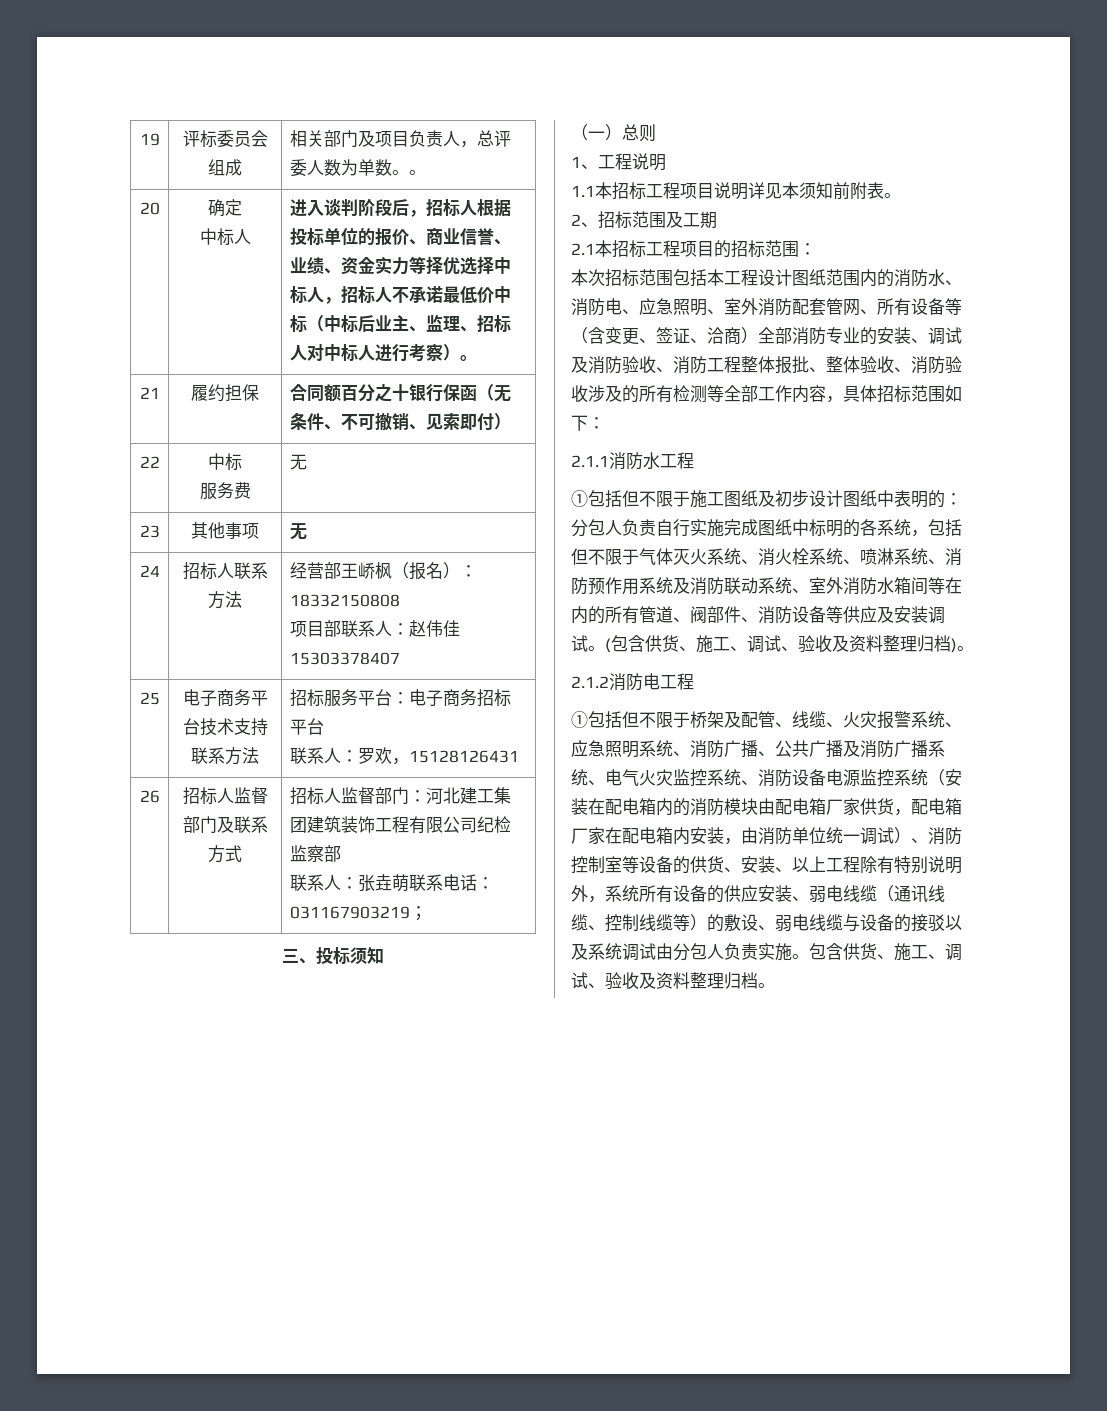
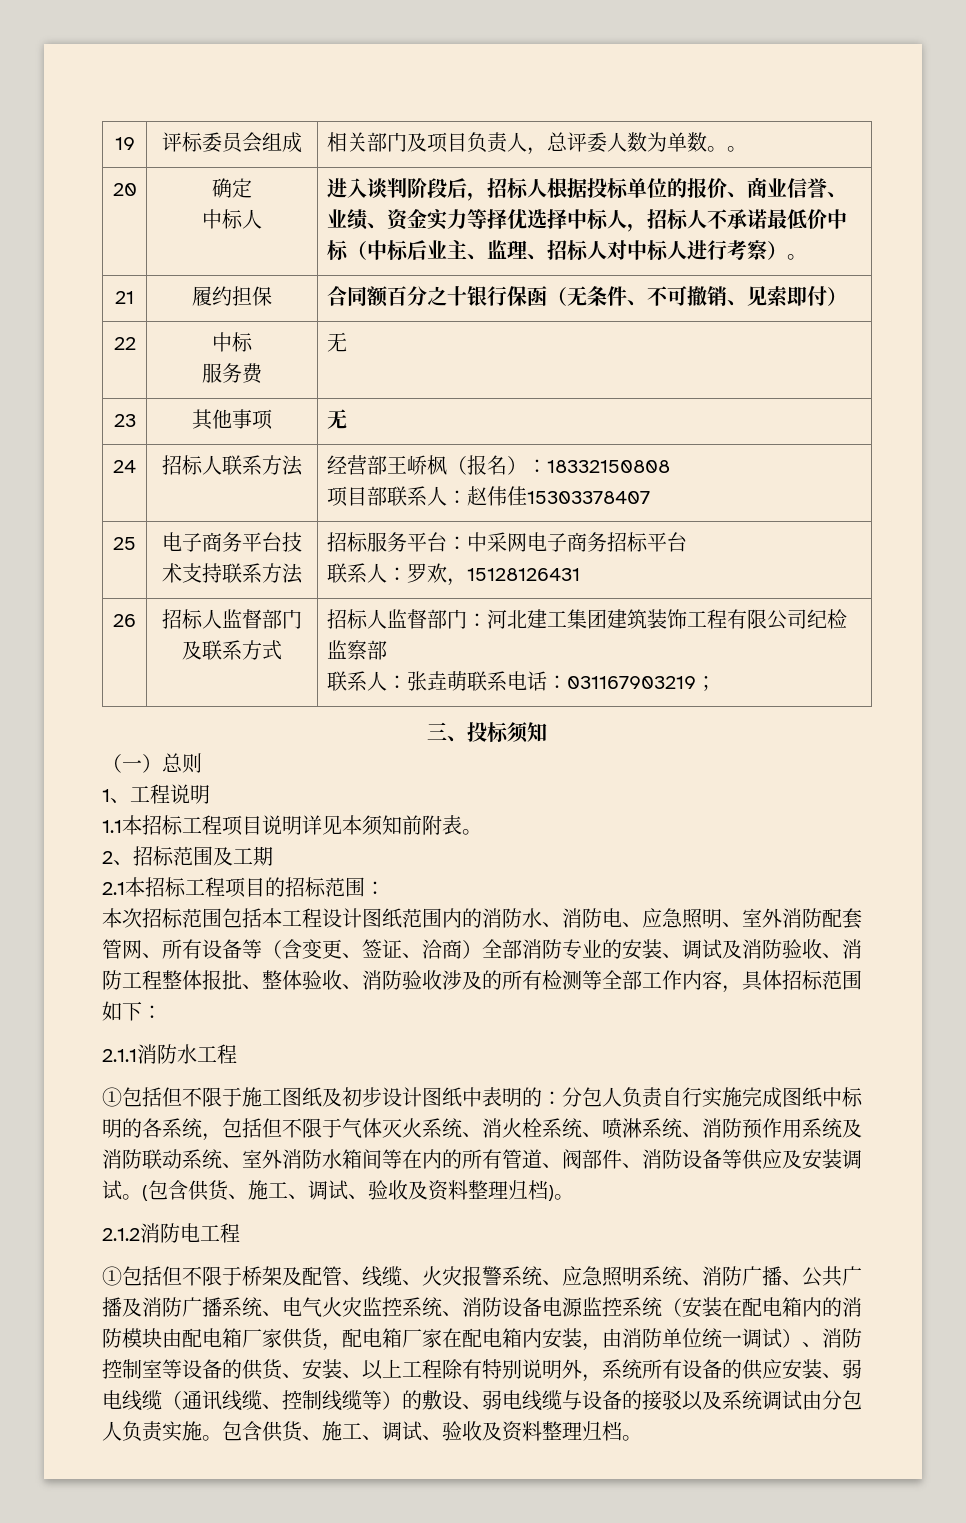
- 25 | 电子商务平台技术支持联系方法 | 招标服务平台：电子商务招标平台
+ 25 | 电子商务平台技术支持联系方法 | 招标服务平台：中采网电子商务招标平台

